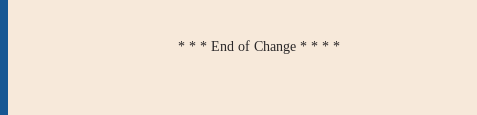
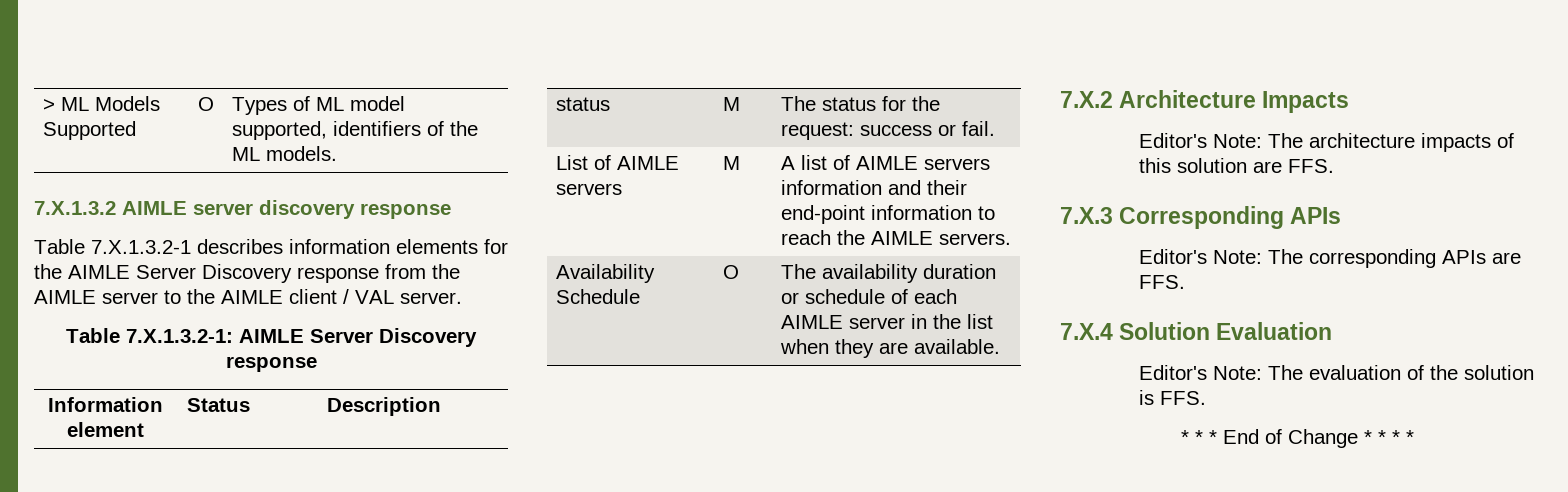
+ > ML Models Supported | O | Types of ML model supported, identifiers of the ML models.
+ 7.X.1.3.2 AIMLE server discovery response
+ Table 7.X.1.3.2-1 describes information elements for the AIMLE Server Discovery response from the AIMLE server to the AIMLE client / VAL server.
+ Table 7.X.1.3.2-1: AIMLE Server Discovery response
+ Information element | Status | Description
+ status | M | The status for the request: success or fail.
+ List of AIMLE servers | M | A list of AIMLE servers information and their end-point information to reach the AIMLE servers.
+ Availability Schedule | O | The availability duration or schedule of each AIMLE server in the list when they are available.
+ 7.X.2 Architecture Impacts
+ Editor's Note: The architecture impacts of this solution are FFS.
+ 7.X.3 Corresponding APIs
+ Editor's Note: The corresponding APIs are FFS.
+ 7.X.4 Solution Evaluation
+ Editor's Note: The evaluation of the solution is FFS.

